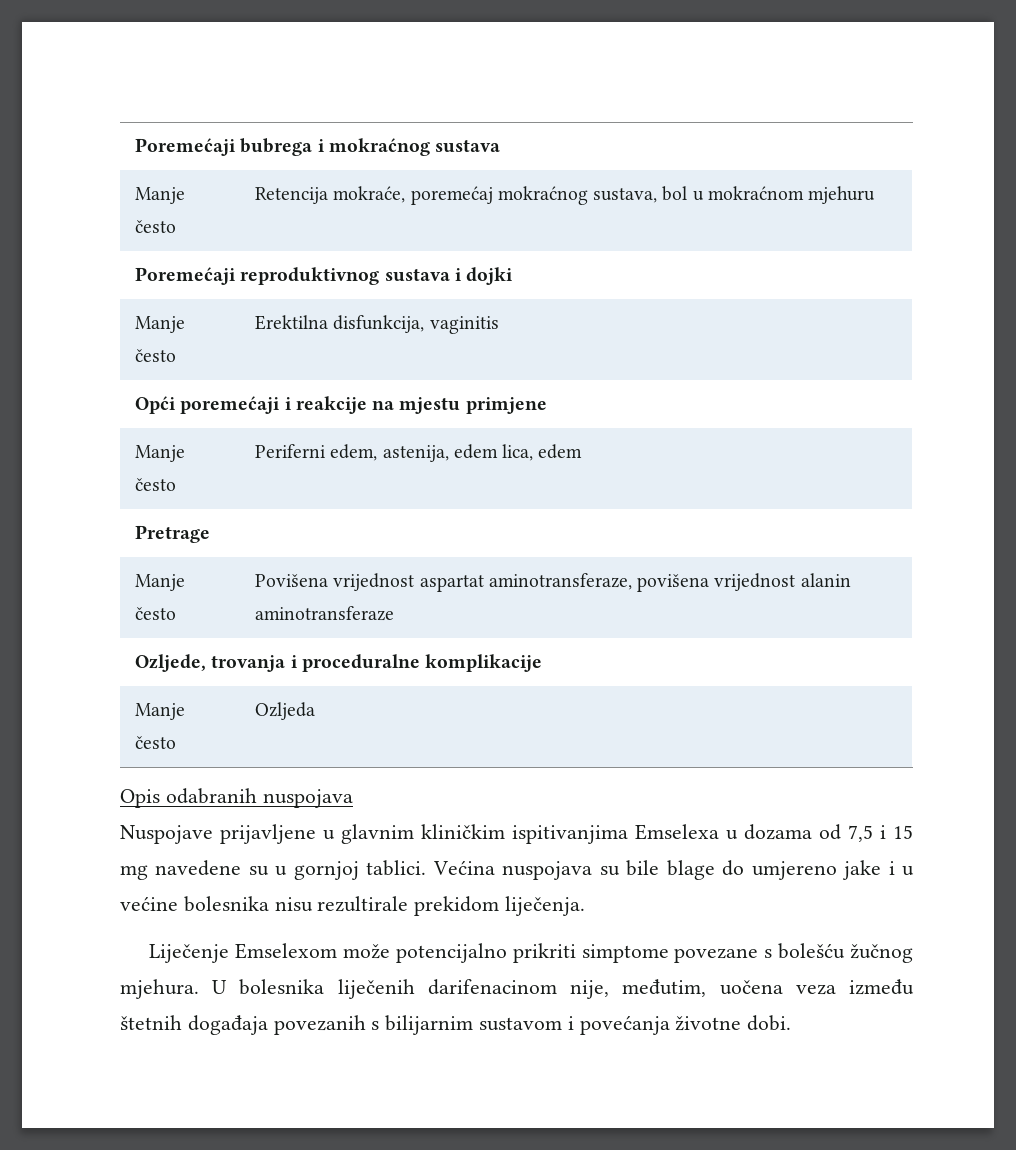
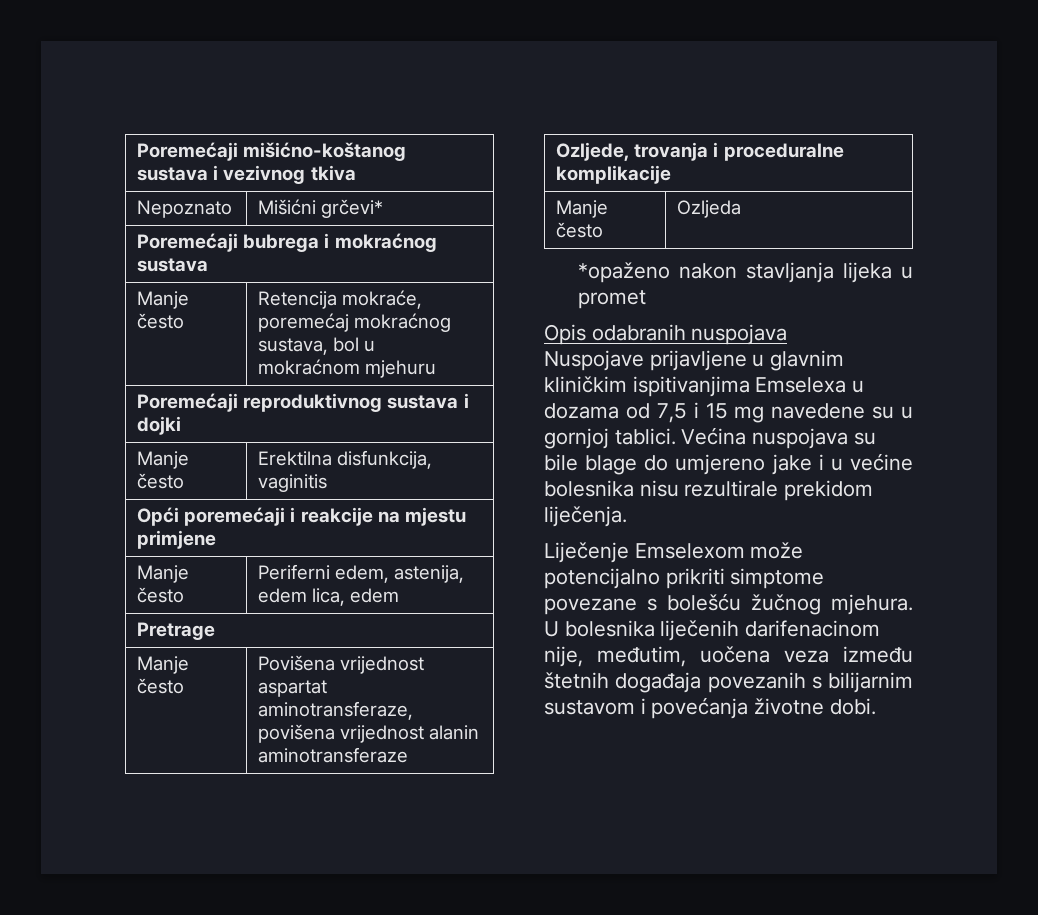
+ Poremećaji mišićno-koštanog sustava i vezivnog tkiva
+ Nepoznato | Mišićni grčevi*
+ *opaženo nakon stavljanja lijeka u promet

